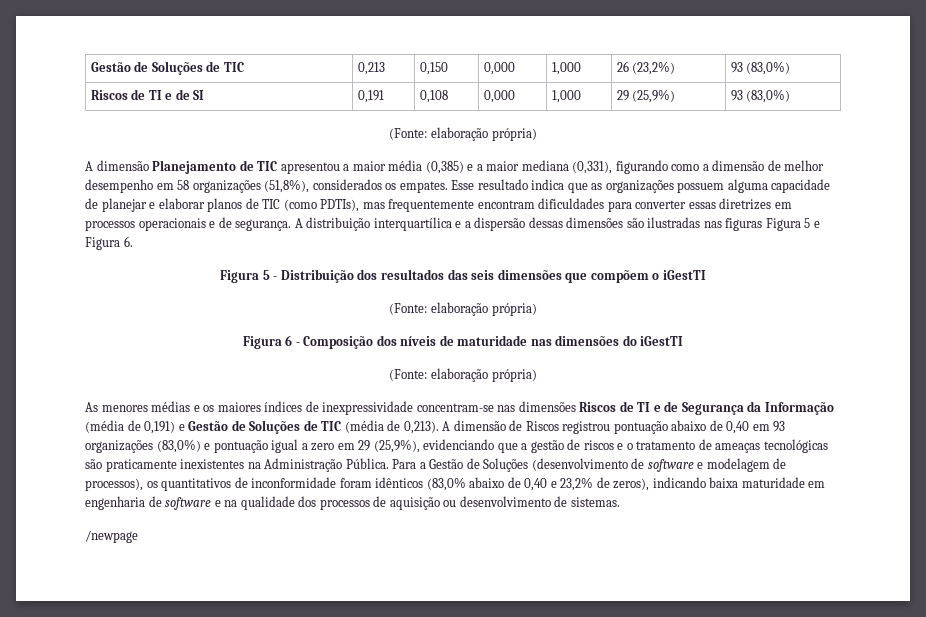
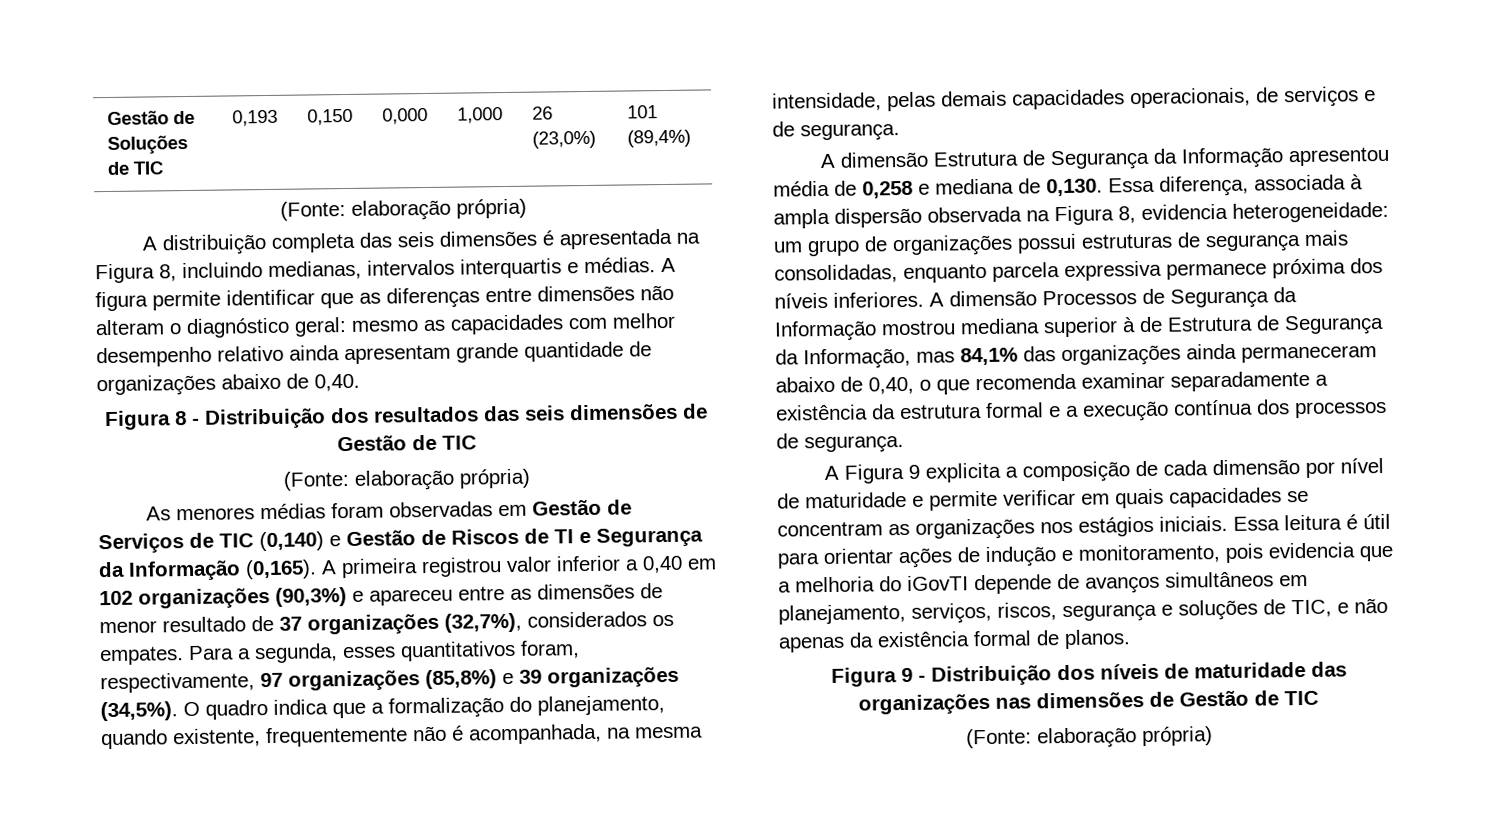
- Gestão de Soluções de TIC | 0,213 | 0,150 | 0,000 | 1,000 | 26 (23,2%) | 93 (83,0%)
- Riscos de TI e de SI | 0,191 | 0,108 | 0,000 | 1,000 | 29 (25,9%) | 93 (83,0%)
+ Gestão de Soluções de TIC | 0,193 | 0,150 | 0,000 | 1,000 | 26 (23,0%) | 101 (89,4%)
  (Fonte: elaboração própria)
- A dimensão Planejamento de TIC apresentou a maior média (0,385) e a maior mediana (0,331), figurando como a dimensão de melhor desempenho em 58 organizações (51,8%), considerados os empates. Esse resultado indica que as organizações possuem alguma capacidade de planejar e elaborar planos de TIC (como PDTIs), mas frequentemente encontram dificuldades para converter essas diretrizes em processos operacionais e de segurança. A distribuição interquartílica e a dispersão dessas dimensões são ilustradas nas figuras Figura 5 e Figura 6.
- Figura 5 - Distribuição dos resultados das seis dimensões que compõem o iGestTI
- (Fonte: elaboração própria)
- Figura 6 - Composição dos níveis de maturidade nas dimensões do iGestTI
+ A distribuição completa das seis dimensões é apresentada na Figura 8, incluindo medianas, intervalos interquartis e médias. A figura permite identificar que as diferenças entre dimensões não alteram o diagnóstico geral: mesmo as capacidades com melhor desempenho relativo ainda apresentam grande quantidade de organizações abaixo de 0,40.
+ Figura 8 - Distribuição dos resultados das seis dimensões de Gestão de TIC
- As menores médias e os maiores índices de inexpressividade concentram-se nas dimensões Riscos de TI e de Segurança da Informação (média de 0,191) e Gestão de Soluções de TIC (média de 0,213). A dimensão de Riscos registrou pontuação abaixo de 0,40 em 93 organizações (83,0%) e pontuação igual a zero em 29 (25,9%), evidenciando que a gestão de riscos e o tratamento de ameaças tecnológicas são praticamente inexistentes na Administração Pública. Para a Gestão de Soluções (desenvolvimento de software e modelagem de processos), os quantitativos de inconformidade foram idênticos (83,0% abaixo de 0,40 e 23,2% de zeros), indicando baixa maturidade em engenharia de software e na qualidade dos processos de aquisição ou desenvolvimento de sistemas.
- /newpage
+ As menores médias foram observadas em Gestão de Serviços de TIC (0,140) e Gestão de Riscos de TI e Segurança da Informação (0,165). A primeira registrou valor inferior a 0,40 em 102 organizações (90,3%) e apareceu entre as dimensões de menor resultado de 37 organizações (32,7%), considerados os empates. Para a segunda, esses quantitativos foram, respectivamente, 97 organizações (85,8%) e 39 organizações (34,5%). O quadro indica que a formalização do planejamento, quando existente, frequentemente não é acompanhada, na mesma intensidade, pelas demais capacidades operacionais, de serviços e de segurança.
+ A dimensão Estrutura de Segurança da Informação apresentou média de 0,258 e mediana de 0,130. Essa diferença, associada à ampla dispersão observada na Figura 8, evidencia heterogeneidade: um grupo de organizações possui estruturas de segurança mais consolidadas, enquanto parcela expressiva permanece próxima dos níveis inferiores. A dimensão Processos de Segurança da Informação mostrou mediana superior à de Estrutura de Segurança da Informação, mas 84,1% das organizações ainda permaneceram abaixo de 0,40, o que recomenda examinar separadamente a existência da estrutura formal e a execução contínua dos processos de segurança.
+ A Figura 9 explicita a composição de cada dimensão por nível de maturidade e permite verificar em quais capacidades se concentram as organizações nos estágios iniciais. Essa leitura é útil para orientar ações de indução e monitoramento, pois evidencia que a melhoria do iGovTI depende de avanços simultâneos em planejamento, serviços, riscos, segurança e soluções de TIC, e não apenas da existência formal de planos.
+ Figura 9 - Distribuição dos níveis de maturidade das organizações nas dimensões de Gestão de TIC
+ (Fonte: elaboração própria)

